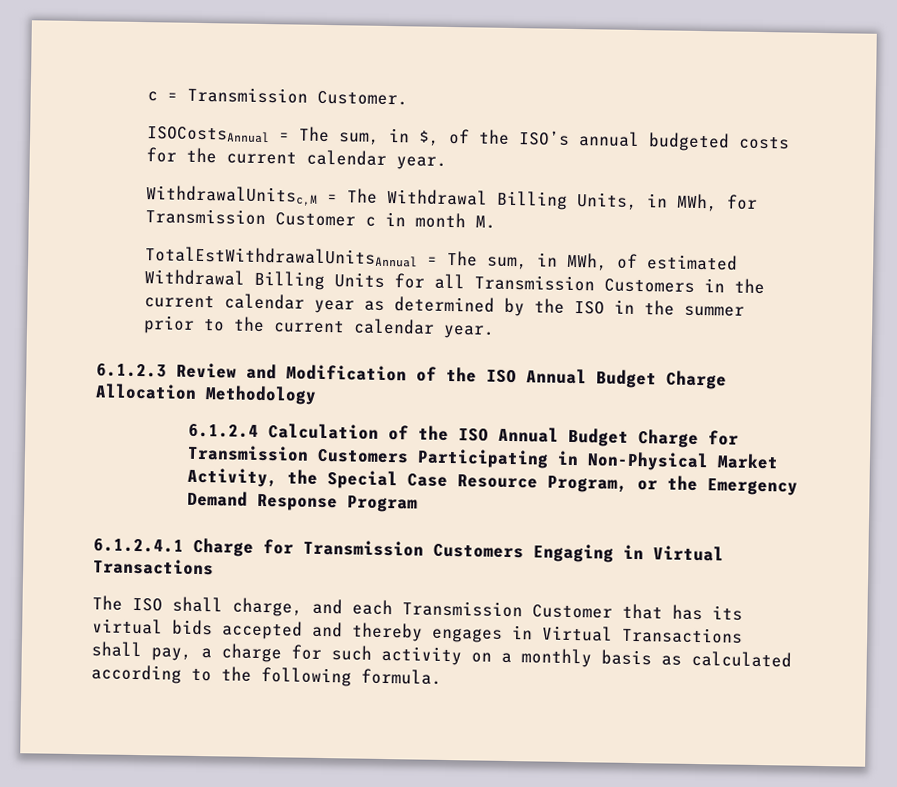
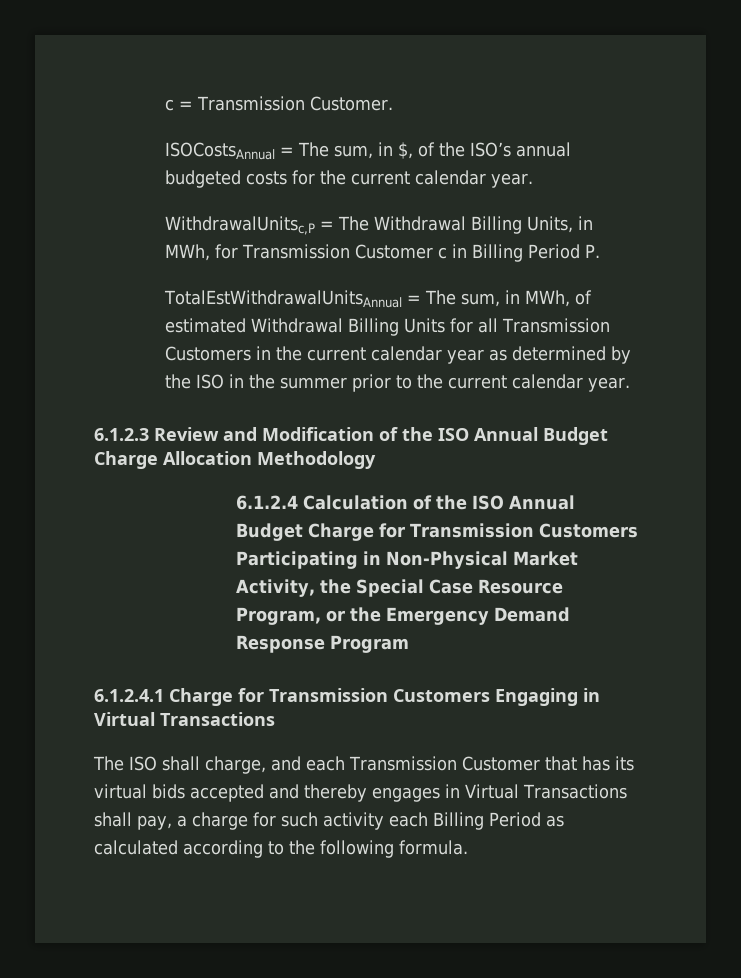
- WithdrawalUnitsc,M = The Withdrawal Billing Units, in MWh, for Transmission Customer c in month M.
+ WithdrawalUnitsc,P = The Withdrawal Billing Units, in MWh, for Transmission Customer c in Billing Period P.
- The ISO shall charge, and each Transmission Customer that has its virtual bids accepted and thereby engages in Virtual Transactions shall pay, a charge for such activity on a monthly basis as calculated according to the following formula.
+ The ISO shall charge, and each Transmission Customer that has its virtual bids accepted and thereby engages in Virtual Transactions shall pay, a charge for such activity each Billing Period as calculated according to the following formula.

